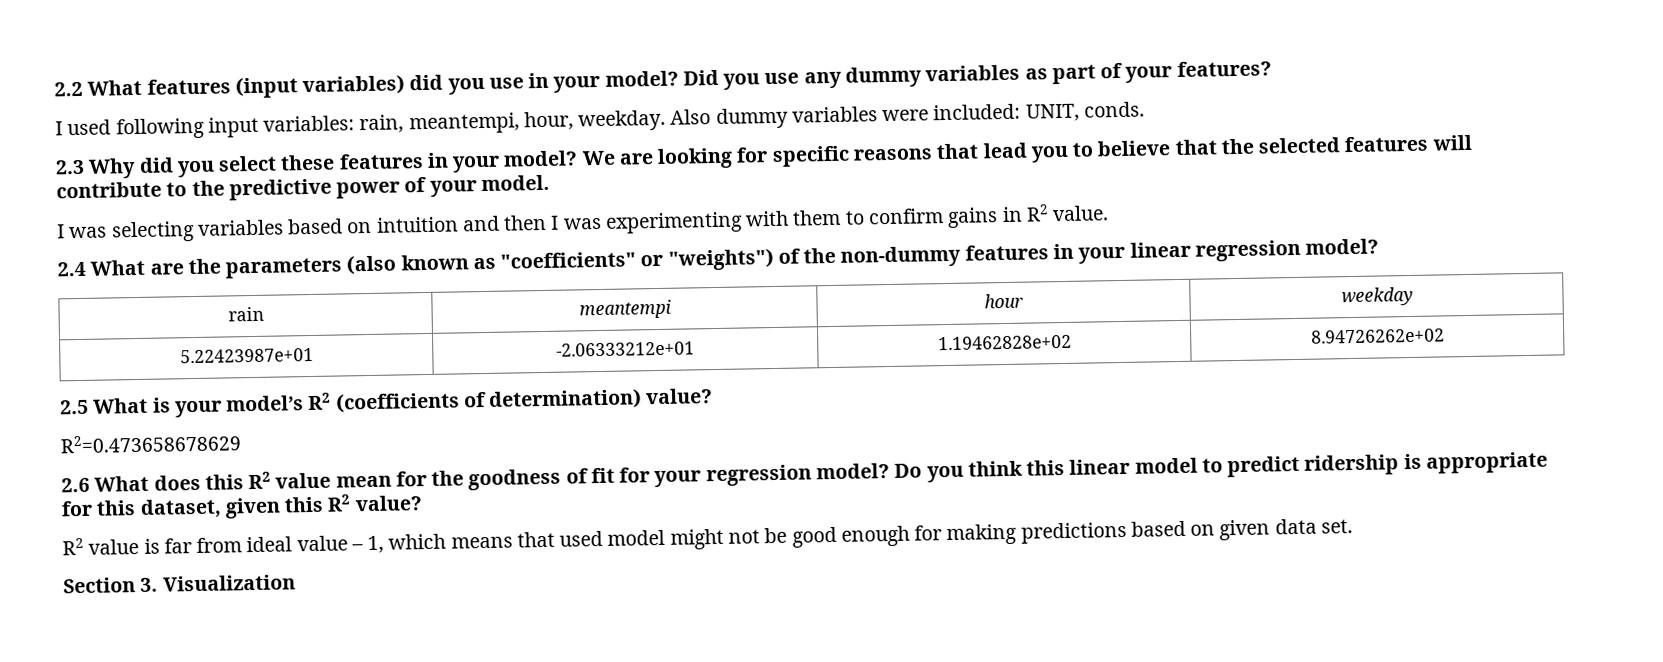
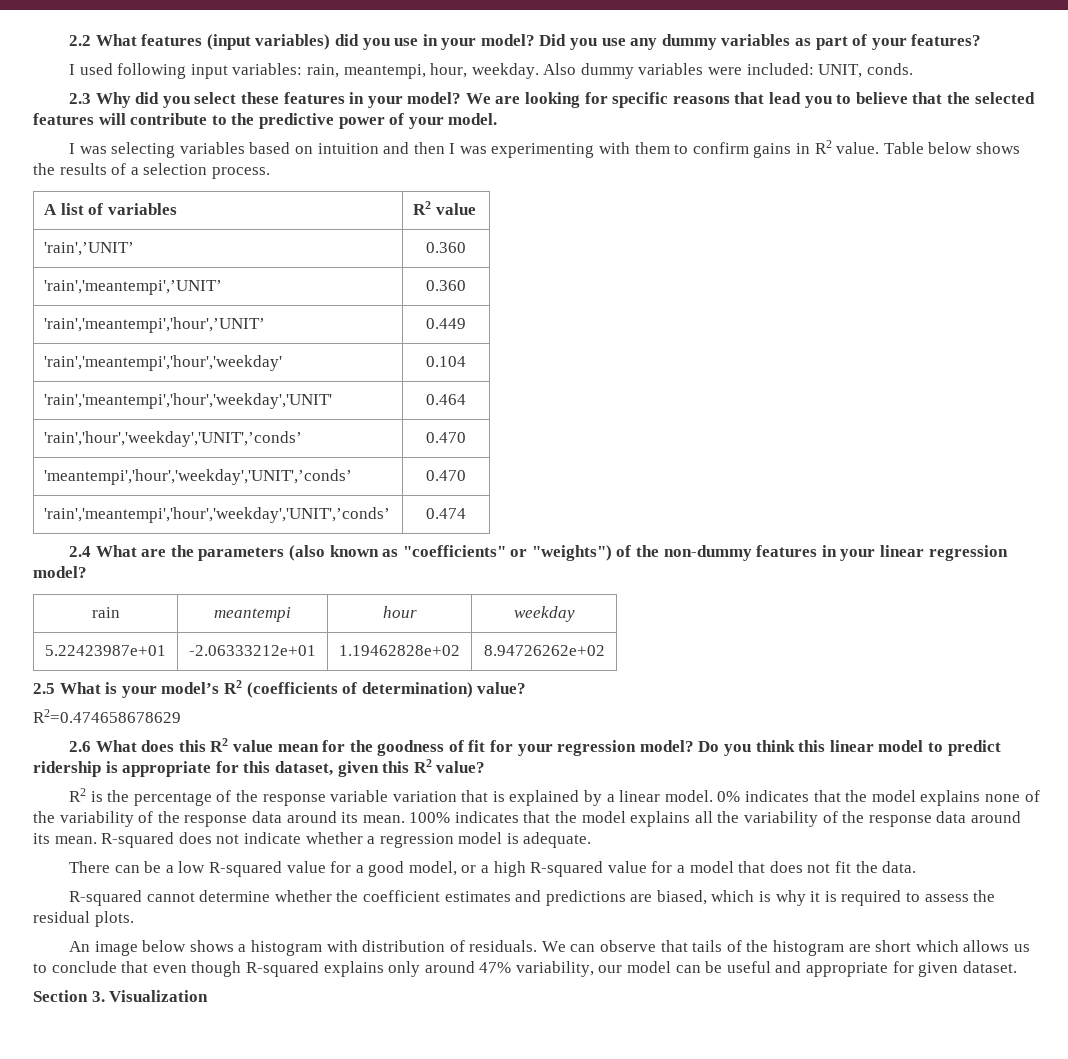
+ Table below shows the results of a selection process.
+ A list of variables | R2 value
+ 'rain',’UNIT’ | 0.360
+ 'rain','meantempi',’UNIT’ | 0.360
+ 'rain','meantempi','hour',’UNIT’ | 0.449
+ 'rain','meantempi','hour','weekday' | 0.104
+ 'rain','meantempi','hour','weekday','UNIT' | 0.464
+ 'rain','hour','weekday','UNIT',’conds’ | 0.470
+ 'meantempi','hour','weekday','UNIT',’conds’ | 0.470
+ 'rain','meantempi','hour','weekday','UNIT',’conds’ | 0.474
- R2=0.473658678629
+ R2=0.474658678629
- R2 value is far from ideal value – 1, which means that used model might not be good enough for making predictions based on given data set.
+ R2 is the percentage of the response variable variation that is explained by a linear model. 0% indicates that the model explains none of the variability of the response data around its mean. 100% indicates that the model explains all the variability of the response data around its mean. R-squared does not indicate whether a regression model is adequate.
+ There can be a low R-squared value for a good model, or a high R-squared value for a model that does not fit the data.
+ R-squared cannot determine whether the coefficient estimates and predictions are biased, which is why it is required to assess the residual plots.
+ An image below shows a histogram with distribution of residuals. We can observe that tails of the histogram are short which allows us to conclude that even though R-squared explains only around 47% variability, our model can be useful and appropriate for given dataset.

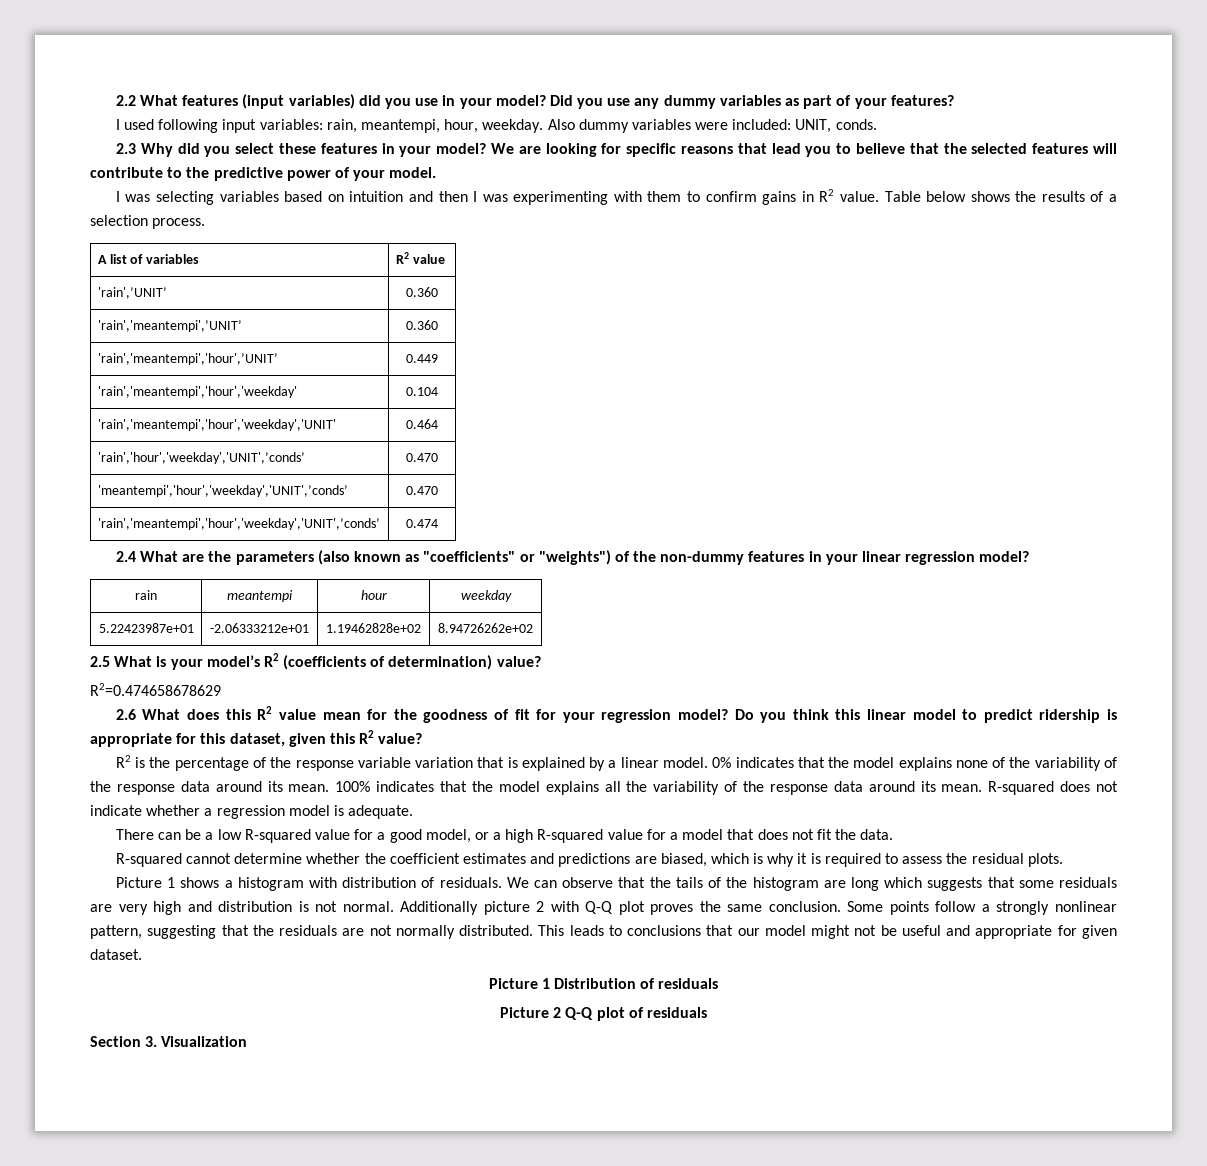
- An image below shows a histogram with distribution of residuals.
+ Picture 1 shows a histogram with distribution of residuals.
- We can observe that tails of the histogram are short which allows us to conclude that even though R-squared explains only around 47% variability, our model can be useful and appropriate for given dataset.
+ We can observe that the tails of the histogram are long which suggests that some residuals are very high and distribution is not normal. Additionally picture 2 with Q-Q plot proves the same conclusion. Some points follow a strongly nonlinear pattern, suggesting that the residuals are not normally distributed. This leads to conclusions that our model might not be useful and appropriate for given dataset.
+ Picture 1 Distribution of residuals
+ Picture 2 Q-Q plot of residuals

